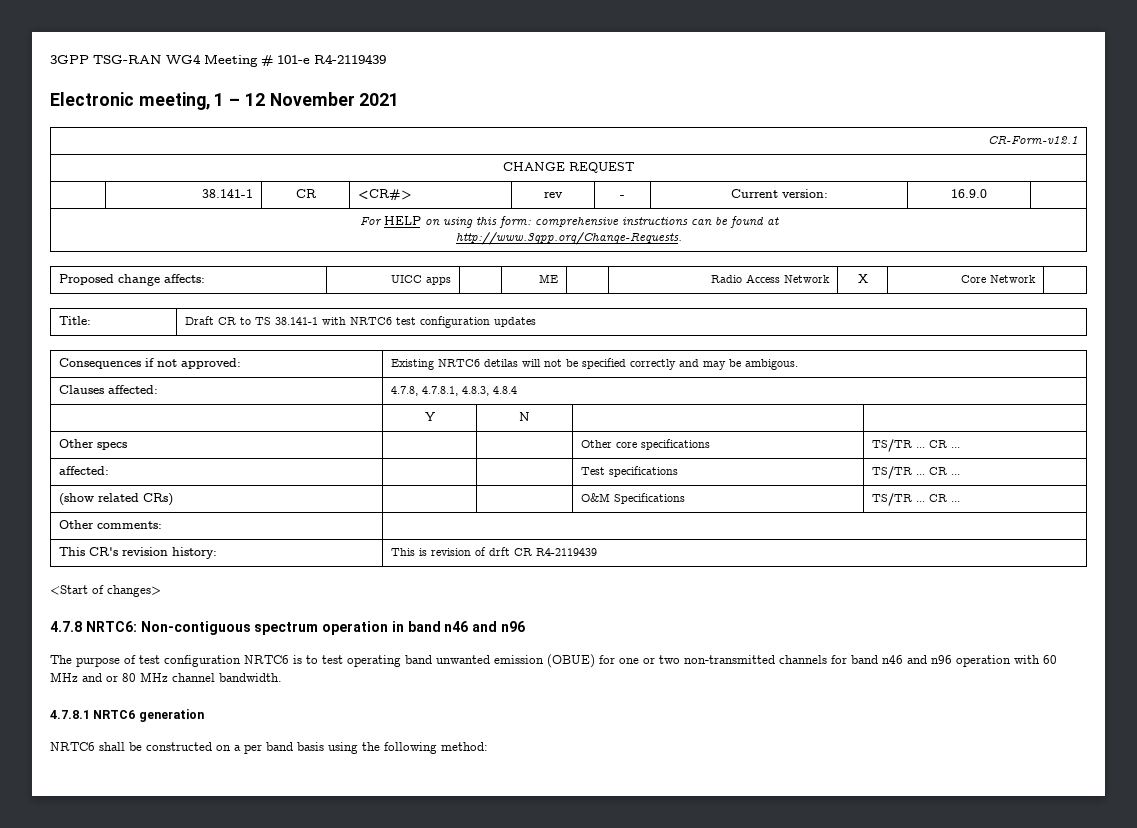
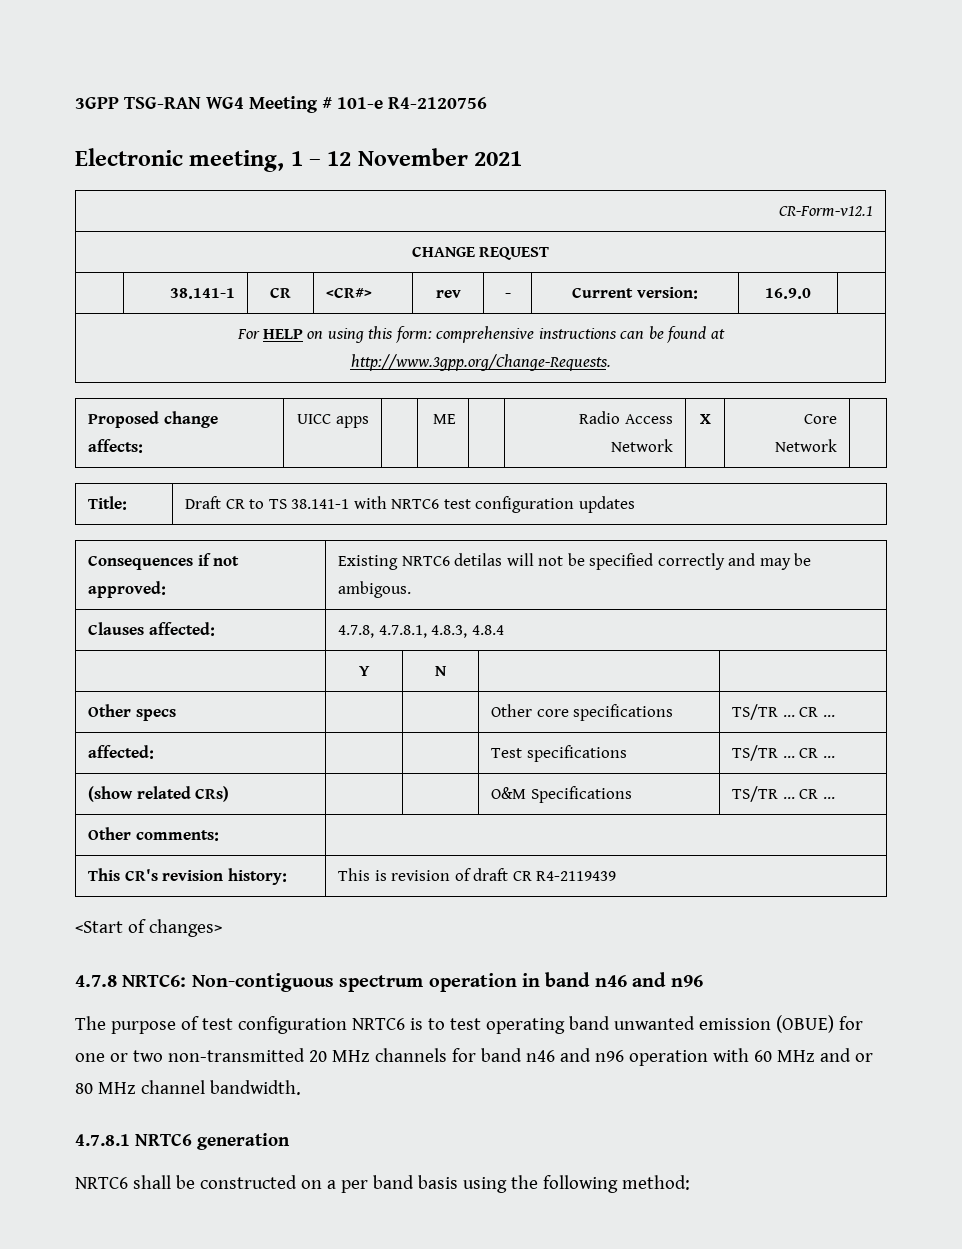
- 3GPP TSG-RAN WG4 Meeting # 101-e R4-2119439
+ 3GPP TSG-RAN WG4 Meeting # 101-e R4-2120756
- This CR's revision history: | This is revision of drft CR R4-2119439
+ This CR's revision history: | This is revision of draft CR R4-2119439
- The purpose of test configuration NRTC6 is to test operating band unwanted emission (OBUE) for one or two non-transmitted channels for band n46 and n96 operation with 60 MHz and or 80 MHz channel bandwidth.
+ The purpose of test configuration NRTC6 is to test operating band unwanted emission (OBUE) for one or two non-transmitted 20 MHz channels for band n46 and n96 operation with 60 MHz and or 80 MHz channel bandwidth.

